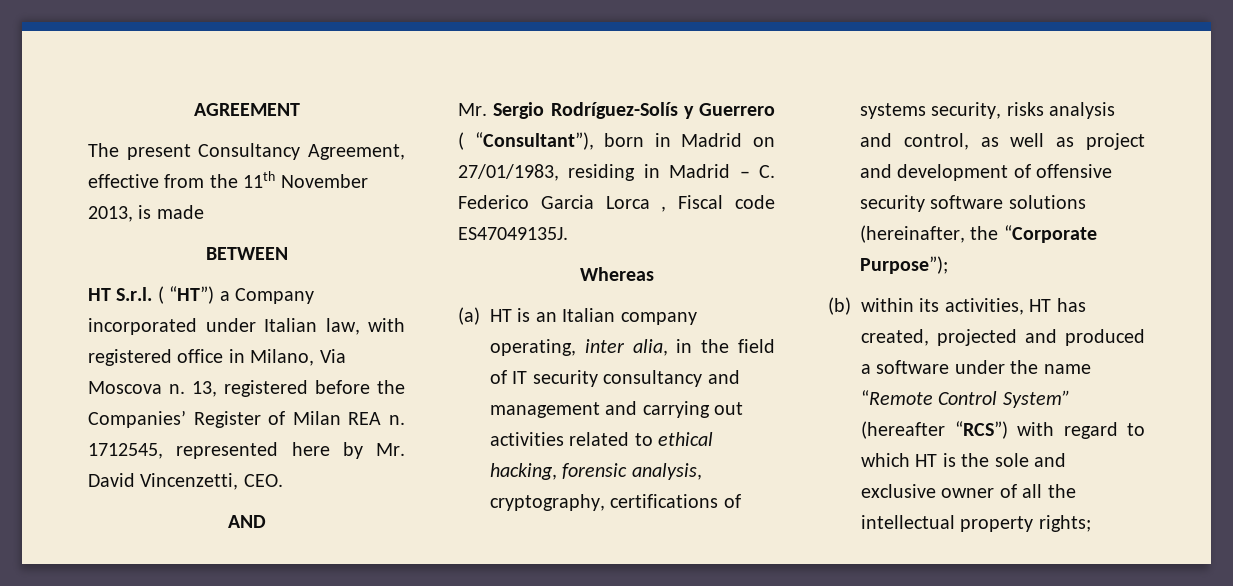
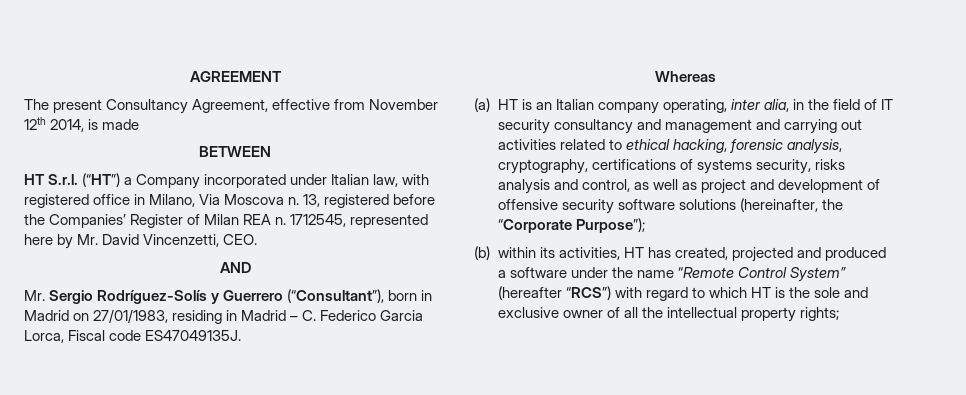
- The present Consultancy Agreement, effective from the 11th November 2013, is made
+ The present Consultancy Agreement, effective from November 12th 2014, is made
- HT S.r.l. ( “HT”) a Company incorporated under Italian law, with registered office in Milano, Via Moscova n.
+ HT S.r.l. (“HT”) a Company incorporated under Italian law, with registered office in Milano, Via Moscova n.
- Mr. Sergio Rodríguez-Solís y Guerrero ( “Consultant”), born in Madrid on 27/01/1983, residing in Madrid – C. Federico Garcia Lorca , Fiscal code ES47049135J.
+ Mr. Sergio Rodríguez-Solís y Guerrero (“Consultant”), born in Madrid on 27/01/1983, residing in Madrid – C. Federico Garcia Lorca, Fiscal code ES47049135J.

